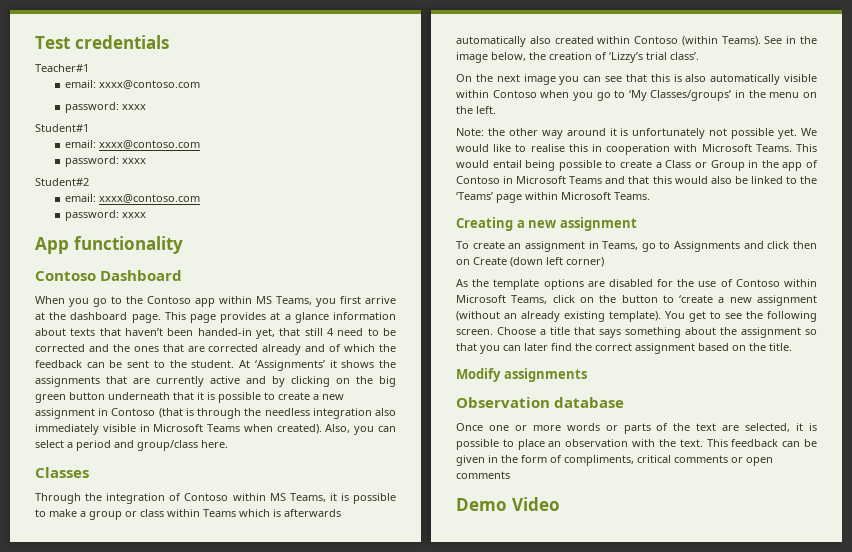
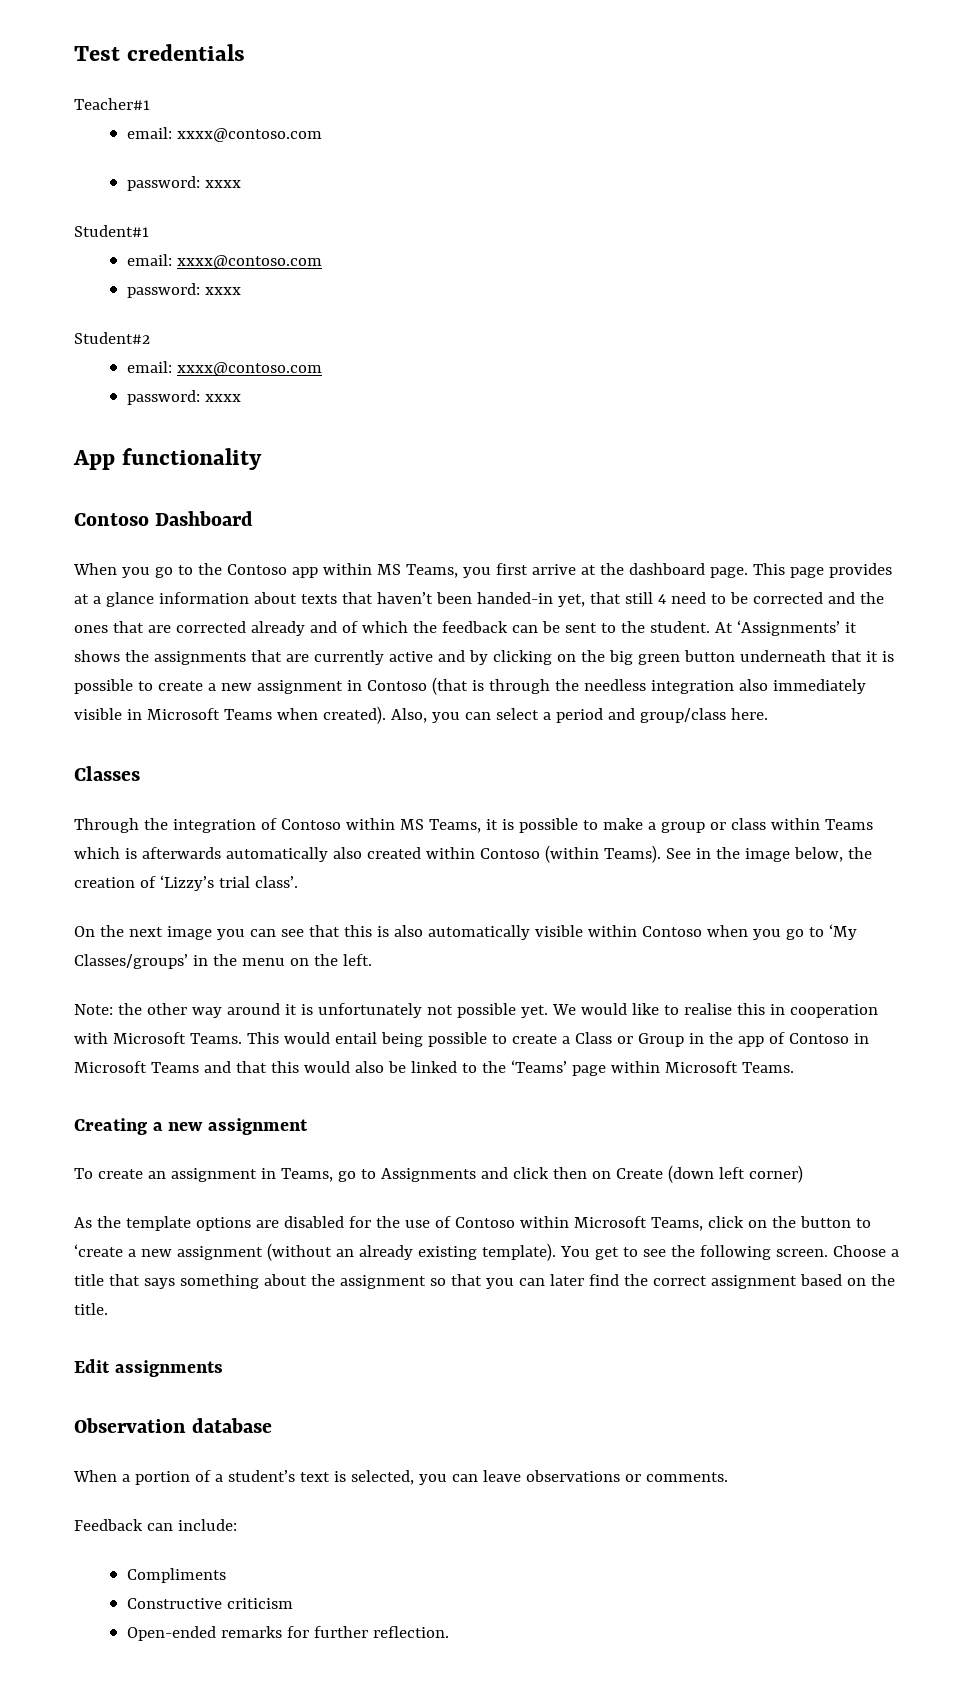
- Modify assignments
+ Edit assignments
- Once one or more words or parts of the text are selected, it is possible to place an observation with the text. This feedback can be given in the form of compliments, critical comments or open comments
- Demo Video
+ When a portion of a student’s text is selected, you can leave observations or comments.
+ Feedback can include:
+ Compliments
+ Constructive criticism
+ Open-ended remarks for further reflection.

